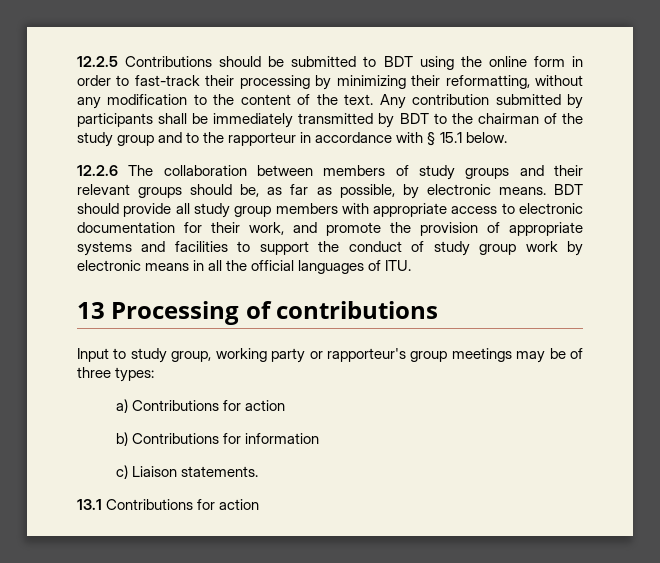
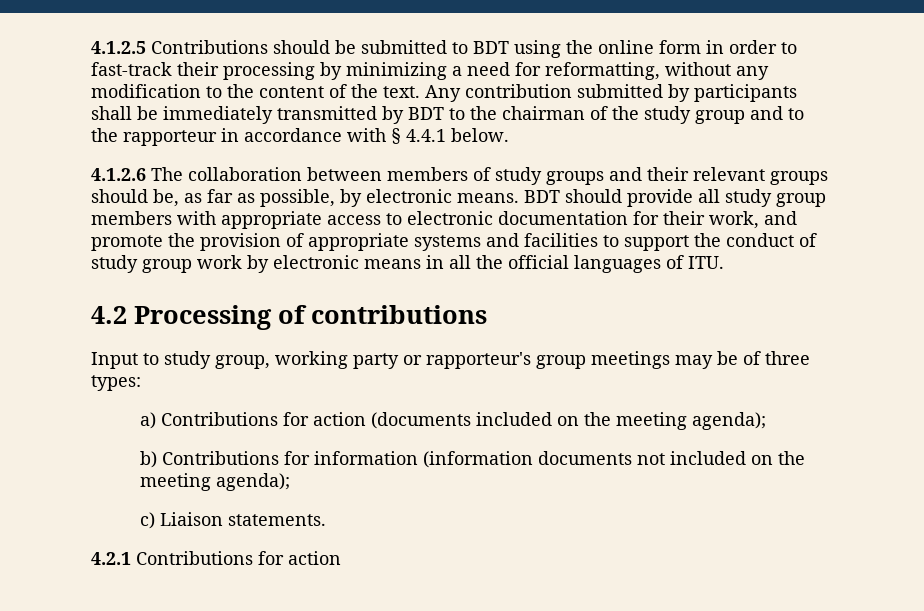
- 12.2.5 Contributions should be submitted to BDT using the online form in order to fast-track their processing by minimizing their reformatting, without any modification to the content of the text.
+ 4.1.2.5 Contributions should be submitted to BDT using the online form in order to fast-track their processing by minimizing a need for reformatting, without any modification to the content of the text.
- Any contribution submitted by participants shall be immediately transmitted by BDT to the chairman of the study group and to the rapporteur in accordance with § 15.1 below.
+ Any contribution submitted by participants shall be immediately transmitted by BDT to the chairman of the study group and to the rapporteur in accordance with § 4.4.1 below.
- 12.2.6 The collaboration between members of study groups and their relevant groups should be, as far as possible, by electronic means.
+ 4.1.2.6 The collaboration between members of study groups and their relevant groups should be, as far as possible, by electronic means.
- 13 Processing of contributions
+ 4.2 Processing of contributions
- a) Contributions for action
- b) Contributions for information
+ a) Contributions for action (documents included on the meeting agenda);
+ b) Contributions for information (information documents not included on the meeting agenda);
- 13.1 Contributions for action
+ 4.2.1 Contributions for action

